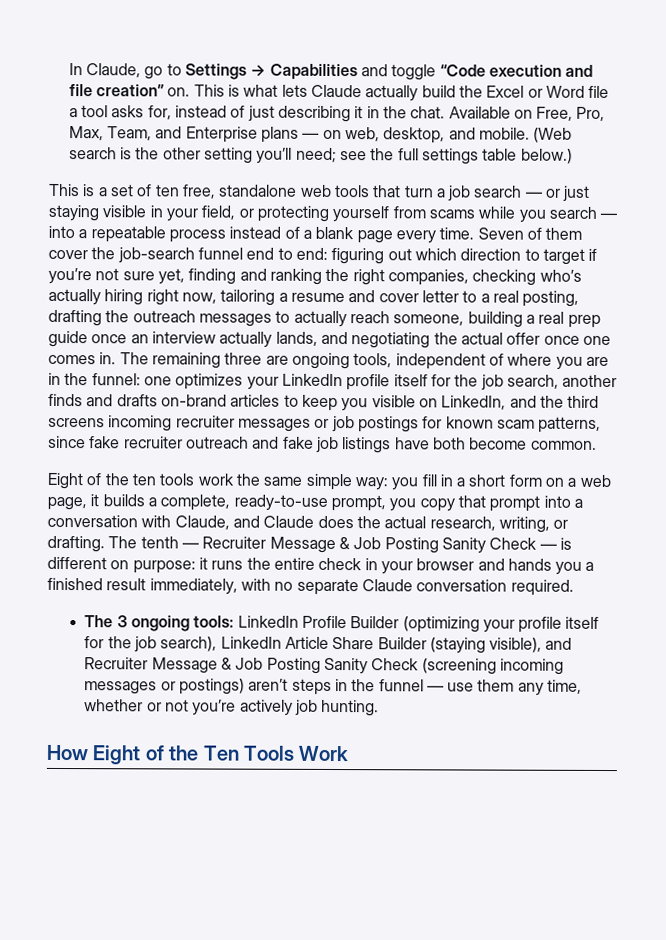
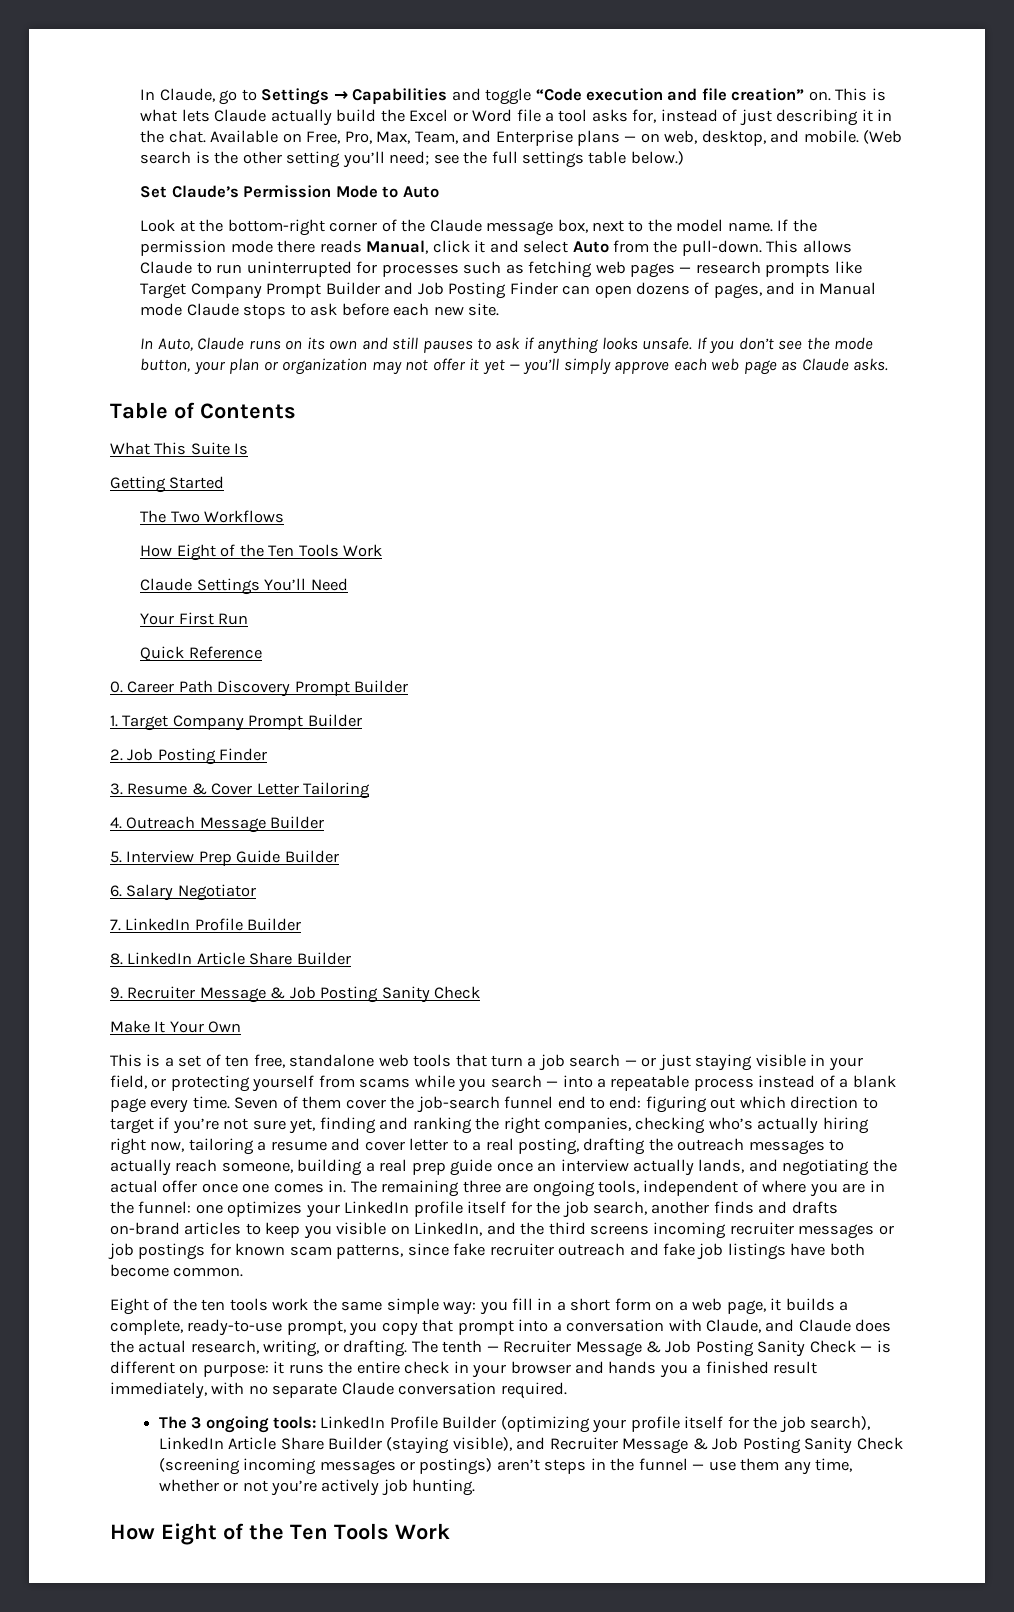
+ Set Claude’s Permission Mode to Auto
+ Look at the bottom-right corner of the Claude message box, next to the model name. If the permission mode there reads Manual, click it and select Auto from the pull-down. This allows Claude to run uninterrupted for processes such as fetching web pages — research prompts like Target Company Prompt Builder and Job Posting Finder can open dozens of pages, and in Manual mode Claude stops to ask before each new site.
+ In Auto, Claude runs on its own and still pauses to ask if anything looks unsafe. If you don’t see the mode button, your plan or organization may not offer it yet — you’ll simply approve each web page as Claude asks.
+ Table of Contents
+ What This Suite Is
+ Getting Started
+ The Two Workflows
+ How Eight of the Ten Tools Work
+ Claude Settings You’ll Need
+ Your First Run
+ Quick Reference
+ 0. Career Path Discovery Prompt Builder
+ 1. Target Company Prompt Builder
+ 2. Job Posting Finder
+ 3. Resume & Cover Letter Tailoring
+ 4. Outreach Message Builder
+ 5. Interview Prep Guide Builder
+ 6. Salary Negotiator
+ 7. LinkedIn Profile Builder
+ 8. LinkedIn Article Share Builder
+ 9. Recruiter Message & Job Posting Sanity Check
+ Make It Your Own

